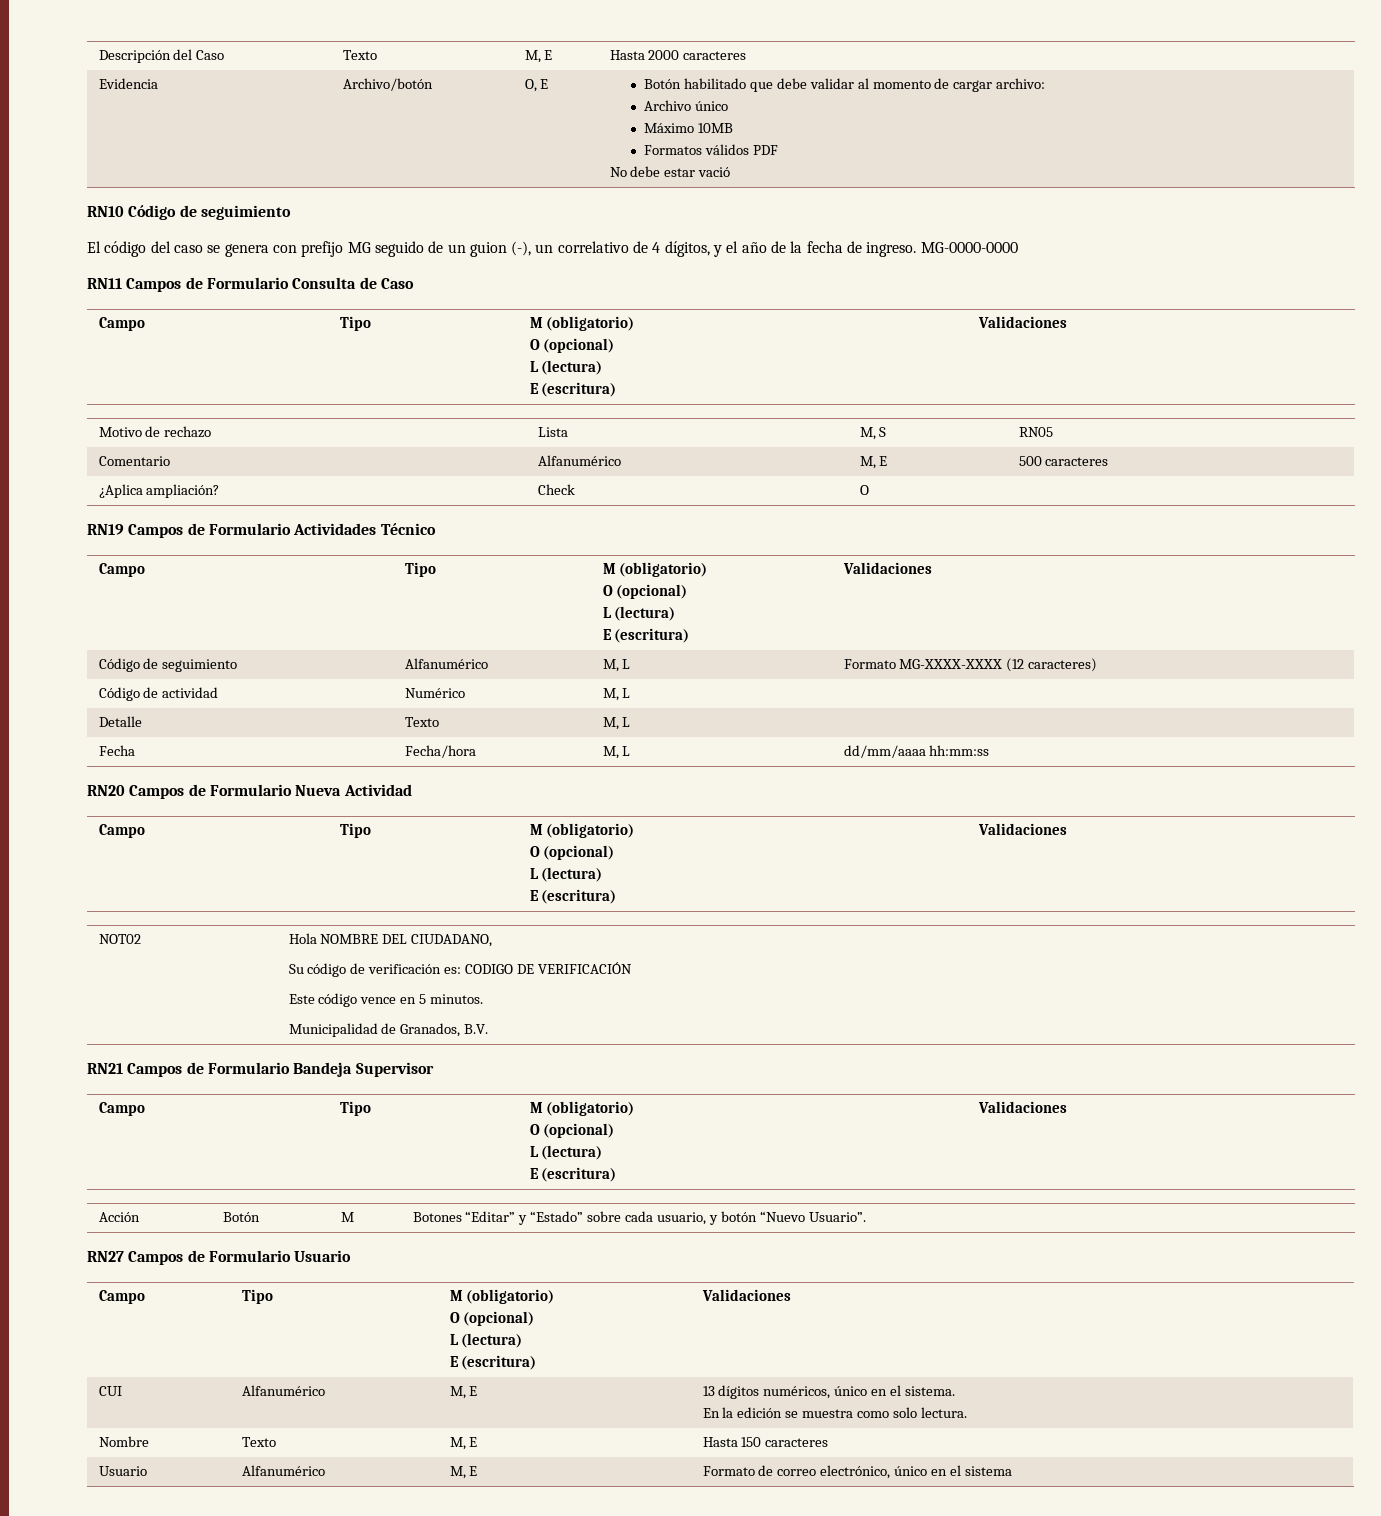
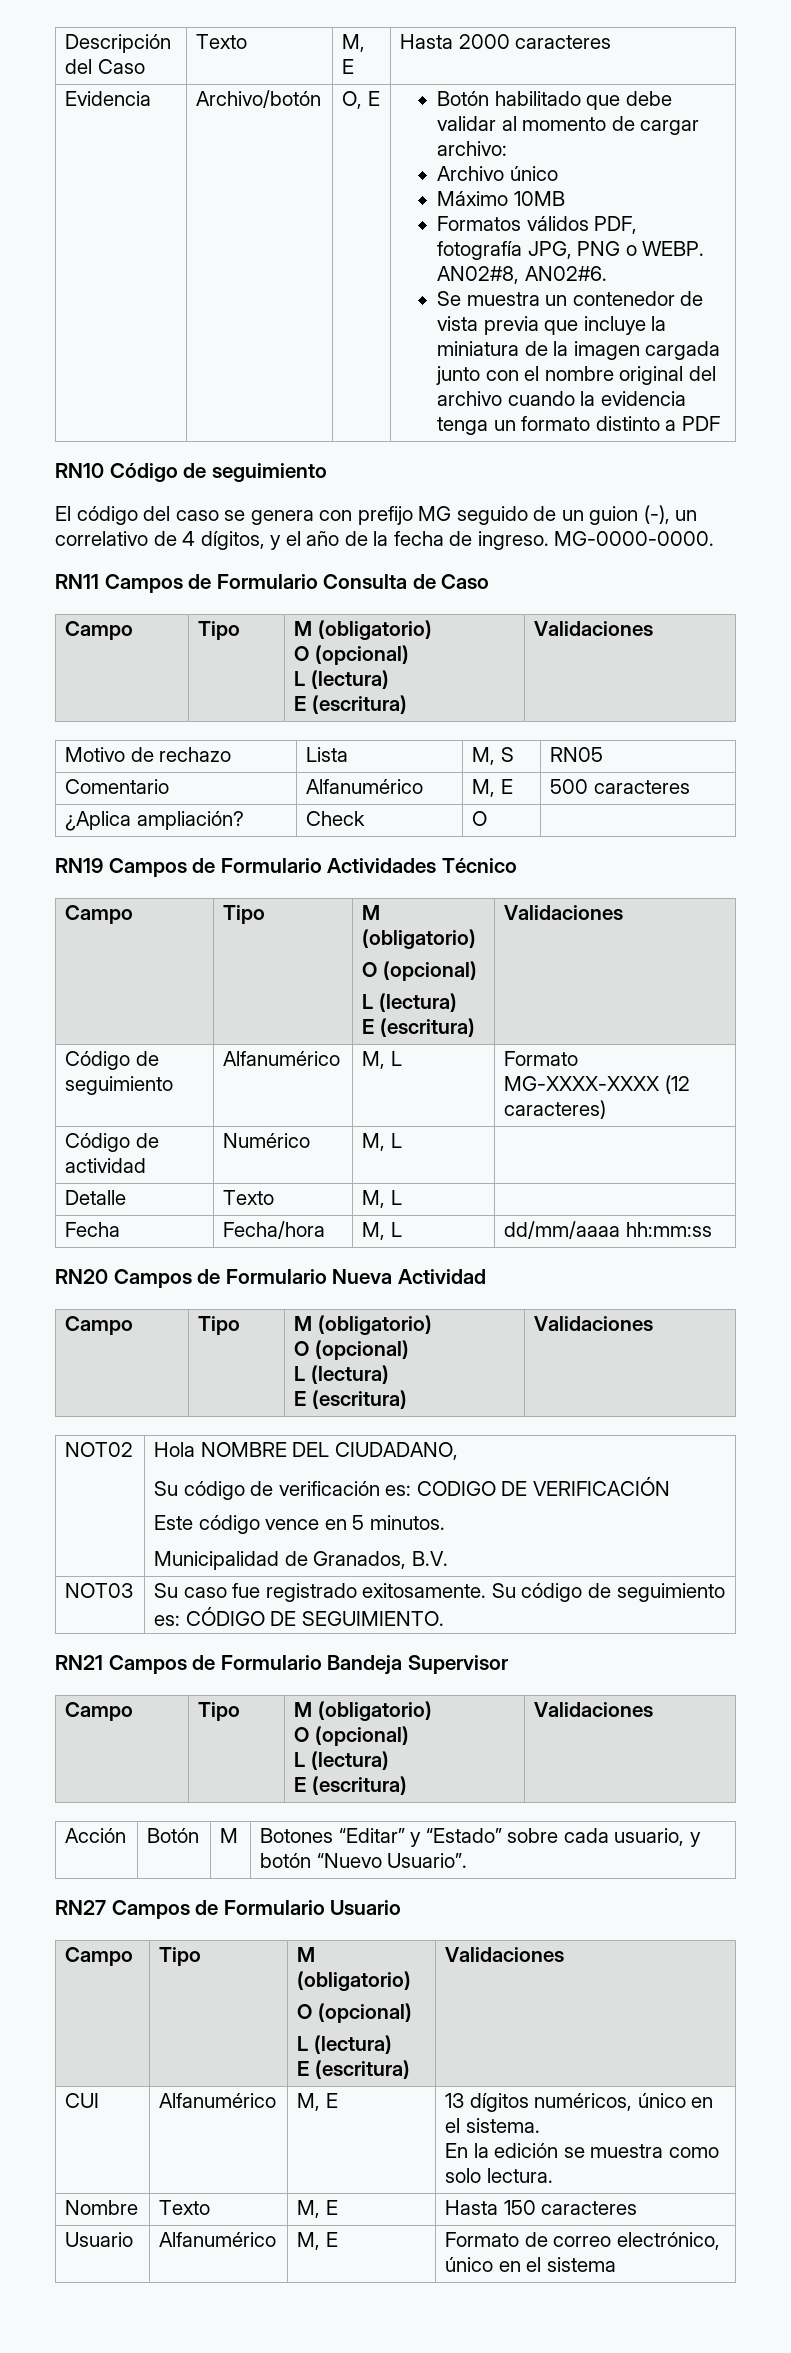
- Formatos válidos PDF
- No debe estar vació
+ Formatos válidos PDF, fotografía JPG, PNG o WEBP. AN02#8, AN02#6.
+ Se muestra un contenedor de vista previa que incluye la miniatura de la imagen cargada junto con el nombre original del archivo cuando la evidencia tenga un formato distinto a PDF
- MG-0000-0000
+ MG-0000-0000.
+ NOT03 | Su caso fue registrado exitosamente. Su código de seguimiento es: CÓDIGO DE SEGUIMIENTO.

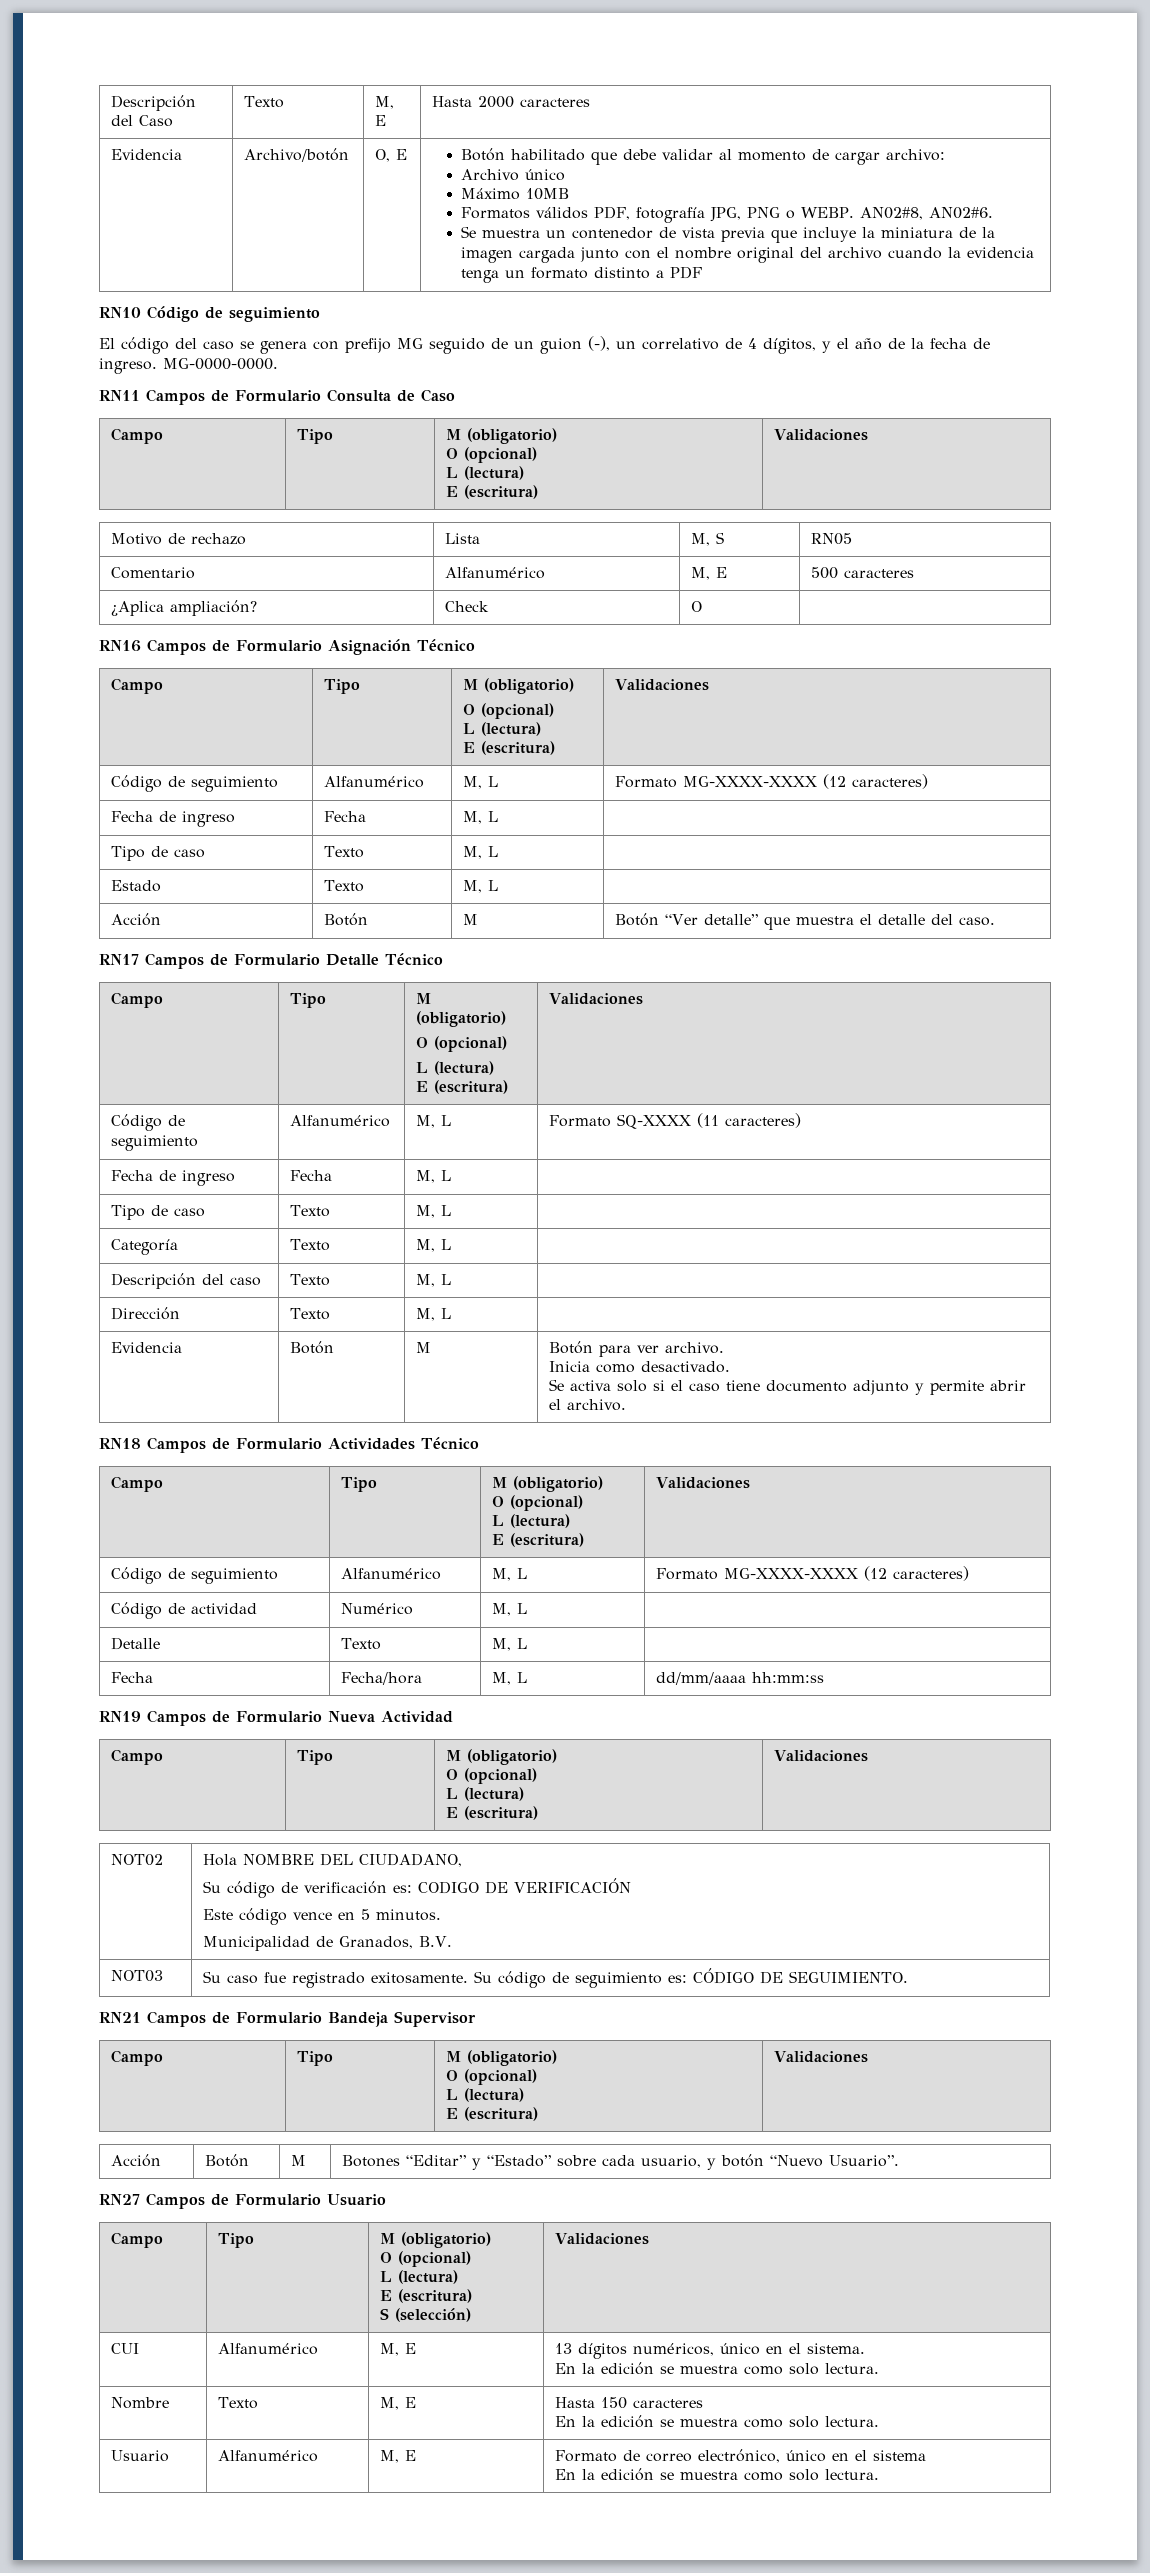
- RN19 Campos de Formulario Actividades Técnico
+ RN16 Campos de Formulario Asignación Técnico
+ Campo | Tipo | M (obligatorio)
+ O (opcional)
+ L (lectura)
+ E (escritura) | Validaciones
+ Código de seguimiento | Alfanumérico | M, L | Formato MG-XXXX-XXXX (12 caracteres)
+ Fecha de ingreso | Fecha | M, L |
+ Tipo de caso | Texto | M, L |
+ Estado | Texto | M, L |
+ Acción | Botón | M | Botón “Ver detalle” que muestra el detalle del caso.
+ RN17 Campos de Formulario Detalle Técnico
+ Campo | Tipo | M (obligatorio)
+ O (opcional)
+ L (lectura)
+ E (escritura) | Validaciones
+ Código de seguimiento | Alfanumérico | M, L | Formato SQ-XXXX (11 caracteres)
+ Fecha de ingreso | Fecha | M, L |
+ Tipo de caso | Texto | M, L |
+ Categoría | Texto | M, L |
+ Descripción del caso | Texto | M, L |
+ Dirección | Texto | M, L |
+ Evidencia | Botón | M | Botón para ver archivo.
+ Inicia como desactivado.
+ Se activa solo si el caso tiene documento adjunto y permite abrir el archivo.
+ RN18 Campos de Formulario Actividades Técnico
- RN20 Campos de Formulario Nueva Actividad
+ RN19 Campos de Formulario Nueva Actividad
  RN27 Campos de Formulario Usuario
  Campo | Tipo | M (obligatorio)
  O (opcional)
  L (lectura)
- E (escritura) | Validaciones
+ E (escritura)
+ S (selección) | Validaciones
  Nombre | Texto | M, E | Hasta 150 caracteres
+ En la edición se muestra como solo lectura.
  Usuario | Alfanumérico | M, E | Formato de correo electrónico, único en el sistema
+ En la edición se muestra como solo lectura.

